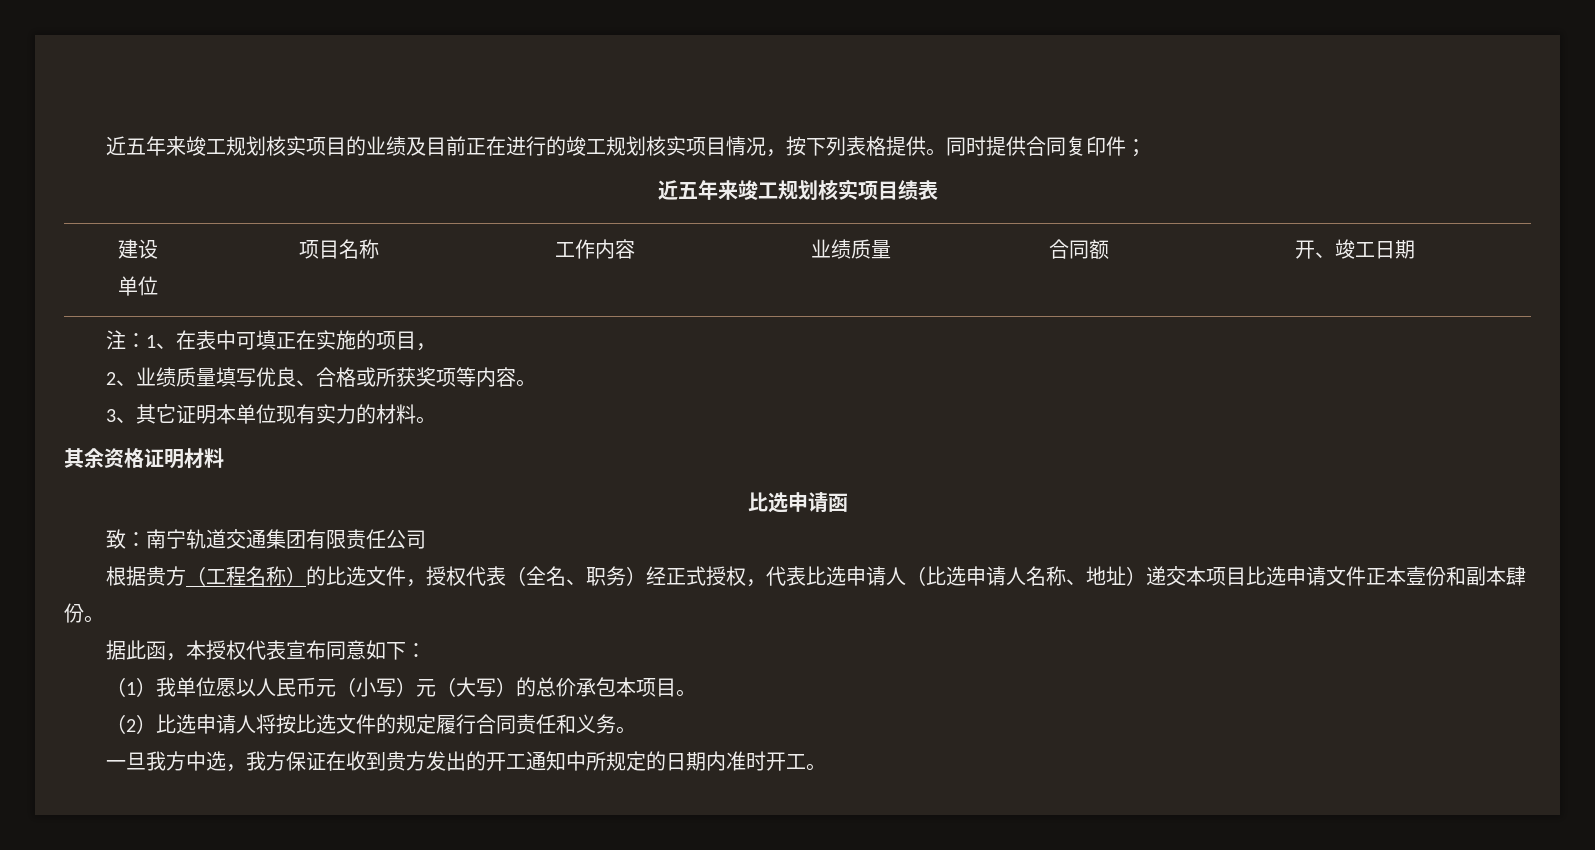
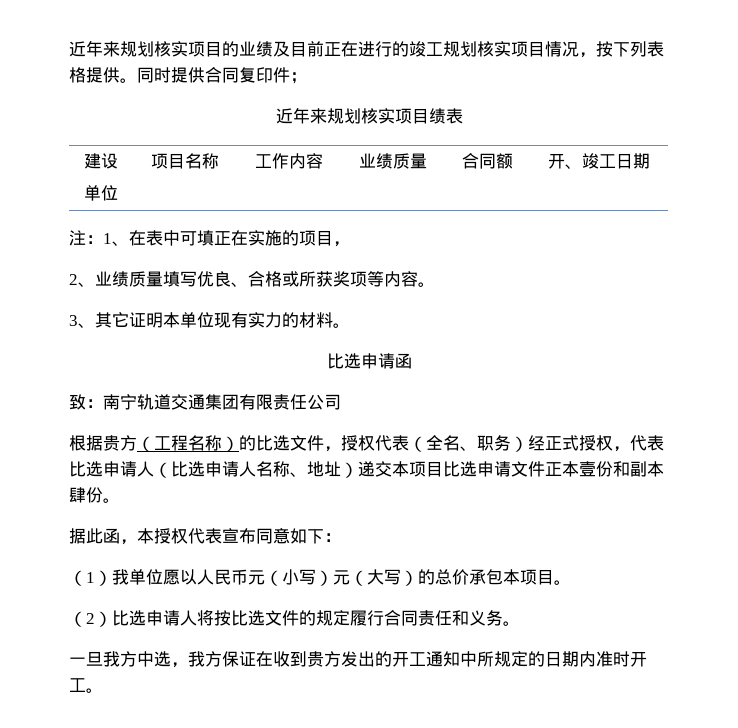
- 近五年来竣工规划核实项目的业绩及目前正在进行的竣工规划核实项目情况，按下列表格提供。
+ 近年来规划核实项目的业绩及目前正在进行的竣工规划核实项目情况，按下列表格提供。
- 近五年来竣工规划核实项目绩表
+ 近年来规划核实项目绩表
- 其余资格证明材料

